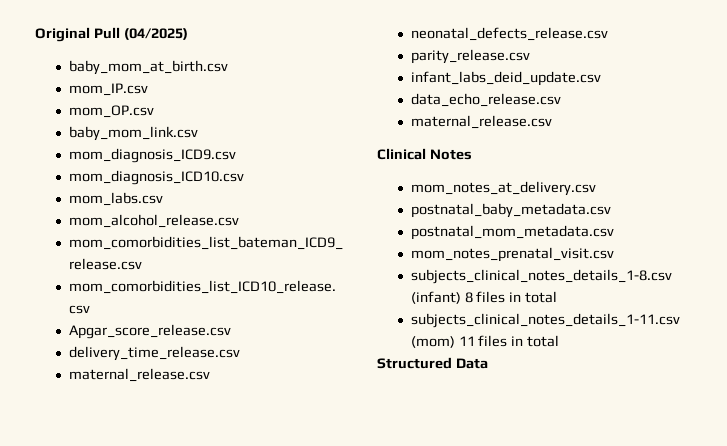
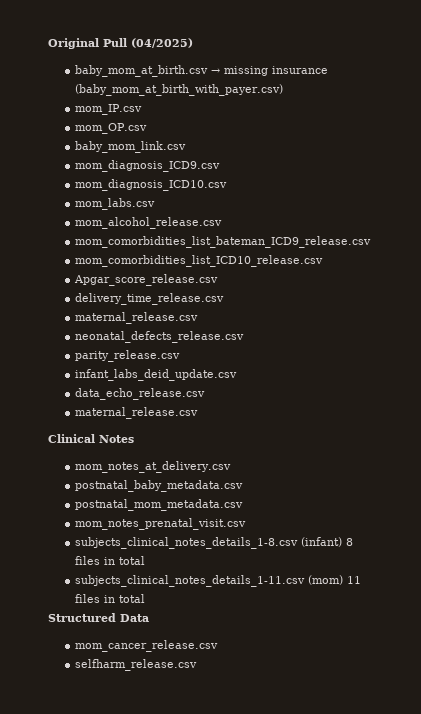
- baby_mom_at_birth.csv
+ baby_mom_at_birth.csv → missing insurance (baby_mom_at_birth_with_payer.csv)
+ mom_cancer_release.csv
+ selfharm_release.csv

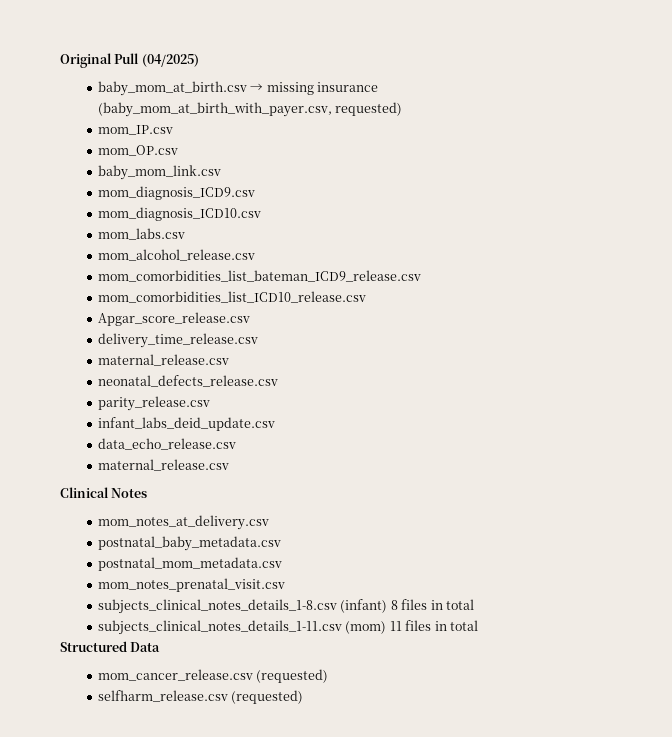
- baby_mom_at_birth.csv → missing insurance (baby_mom_at_birth_with_payer.csv)
+ baby_mom_at_birth.csv → missing insurance (baby_mom_at_birth_with_payer.csv, requested)
- mom_cancer_release.csv
+ mom_cancer_release.csv (requested)
- selfharm_release.csv
+ selfharm_release.csv (requested)

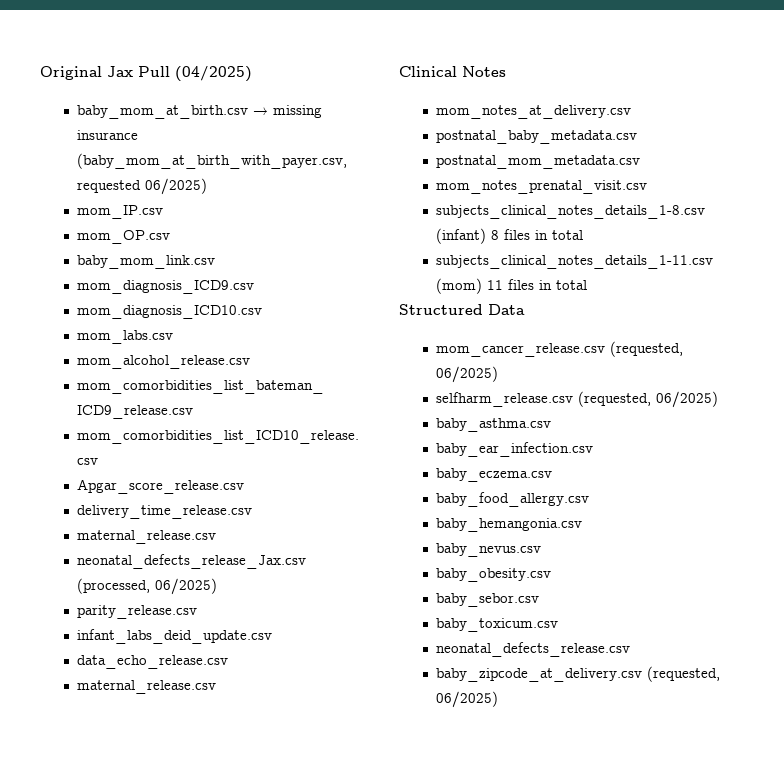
- Original Pull (04/2025)
+ Original Jax Pull (04/2025)
- baby_mom_at_birth.csv → missing insurance (baby_mom_at_birth_with_payer.csv, requested)
+ baby_mom_at_birth.csv → missing insurance (baby_mom_at_birth_with_payer.csv, requested 06/2025)
- neonatal_defects_release.csv
+ neonatal_defects_release_Jax.csv (processed, 06/2025)
- mom_cancer_release.csv (requested)
+ mom_cancer_release.csv (requested, 06/2025)
- selfharm_release.csv (requested)
+ selfharm_release.csv (requested, 06/2025)
+ baby_asthma.csv
+ baby_ear_infection.csv
+ baby_eczema.csv
+ baby_food_allergy.csv
+ baby_hemangonia.csv
+ baby_nevus.csv
+ baby_obesity.csv
+ baby_sebor.csv
+ baby_toxicum.csv
+ neonatal_defects_release.csv
+ baby_zipcode_at_delivery.csv (requested, 06/2025)

